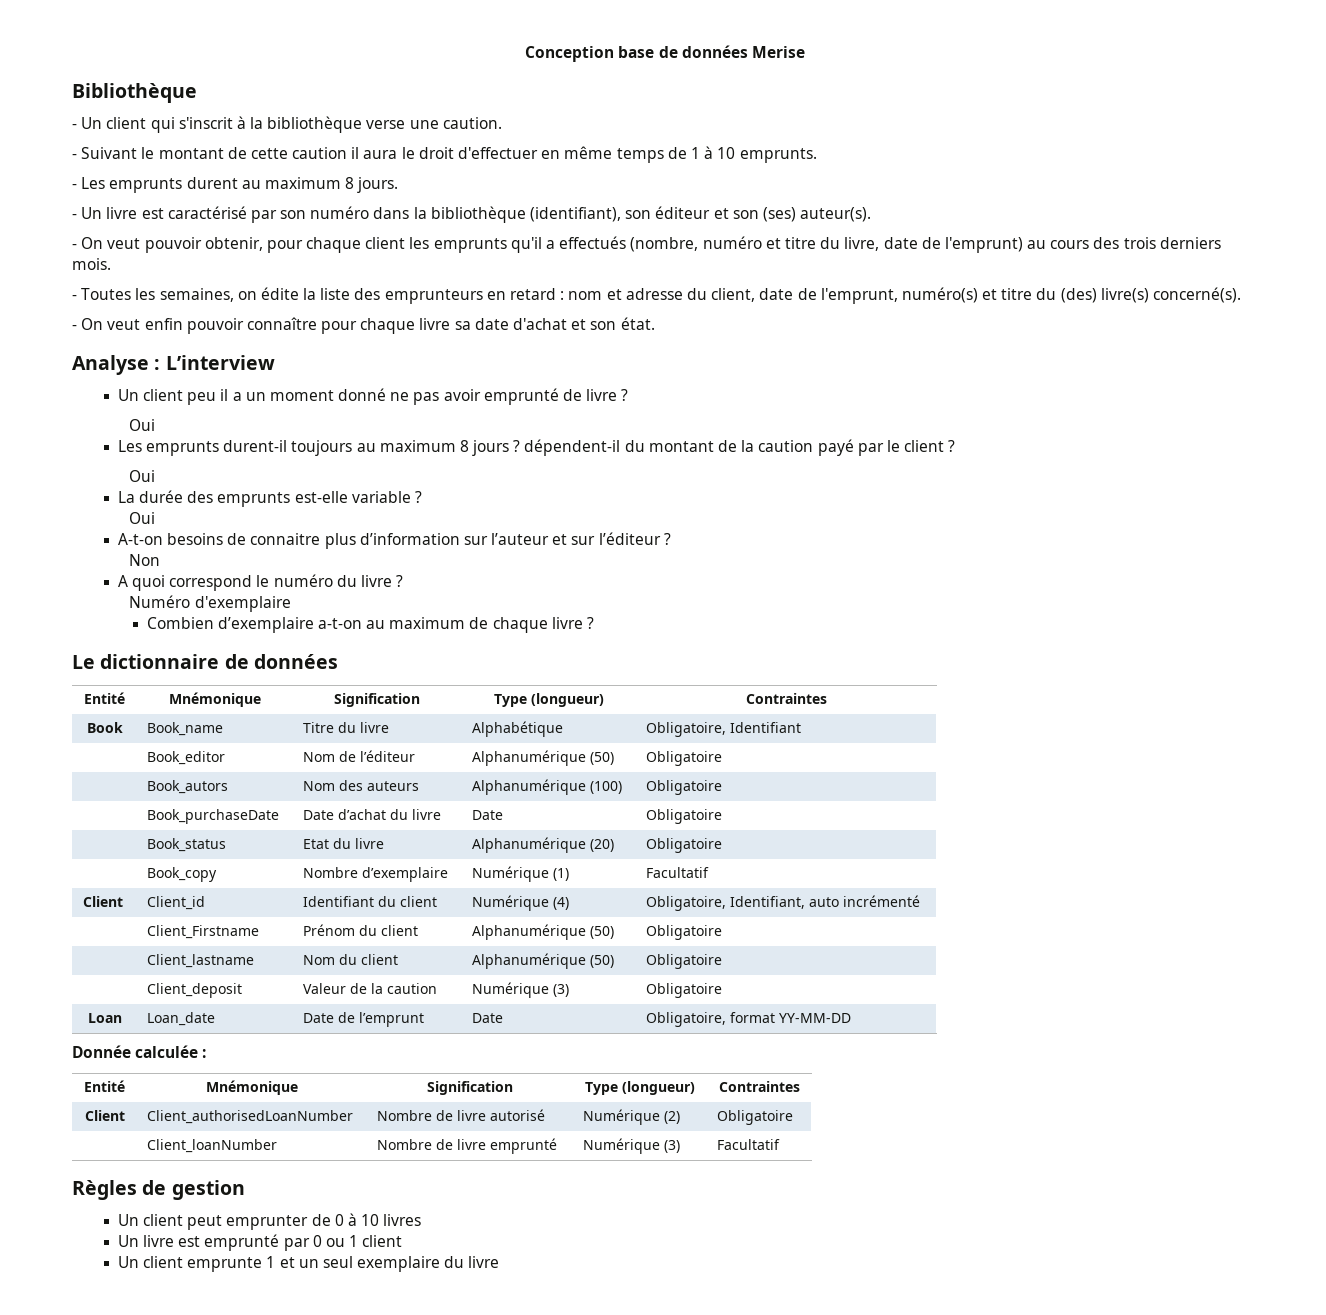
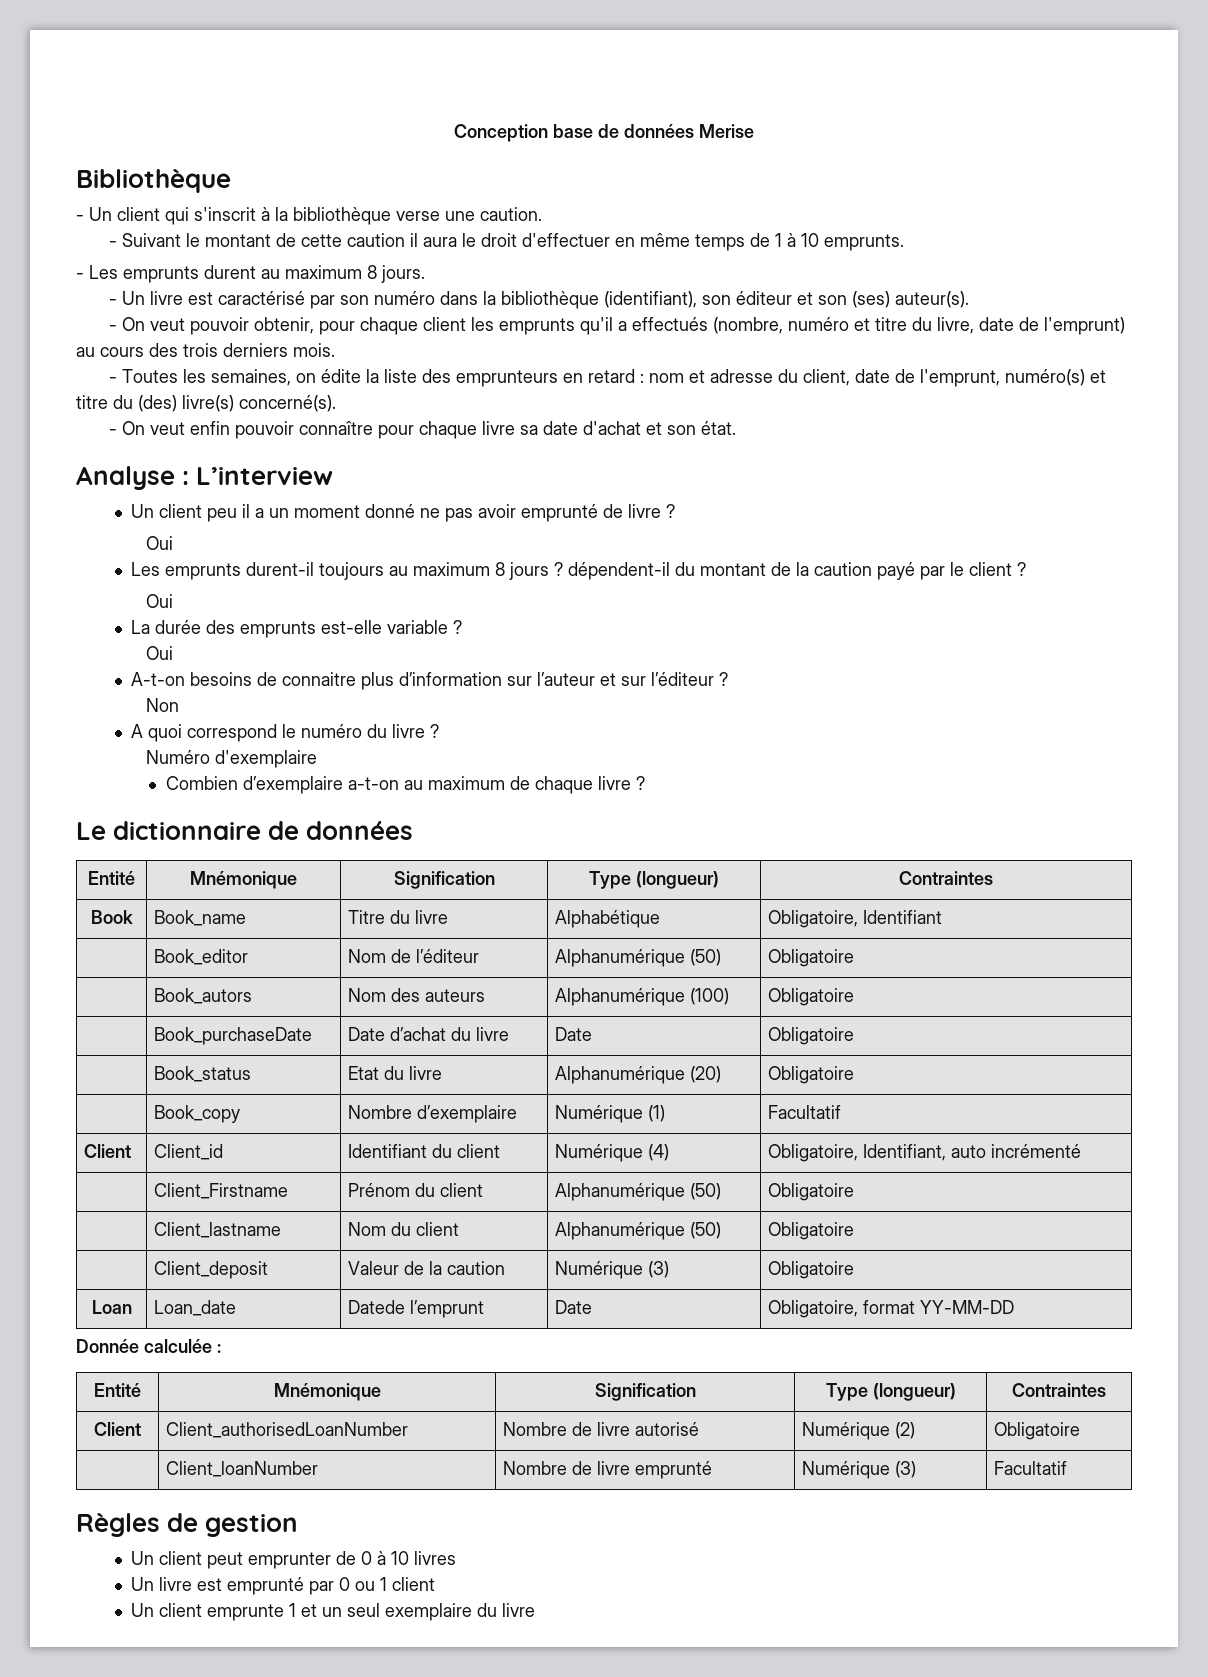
- Loan | Loan_date | Date de l’emprunt | Date | Obligatoire, format YY-MM-DD
+ Loan | Loan_date | Datede l’emprunt | Date | Obligatoire, format YY-MM-DD

